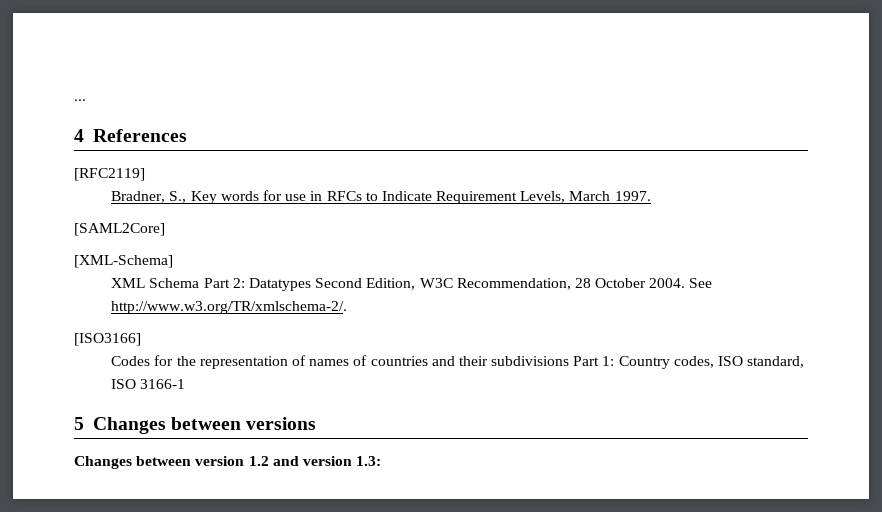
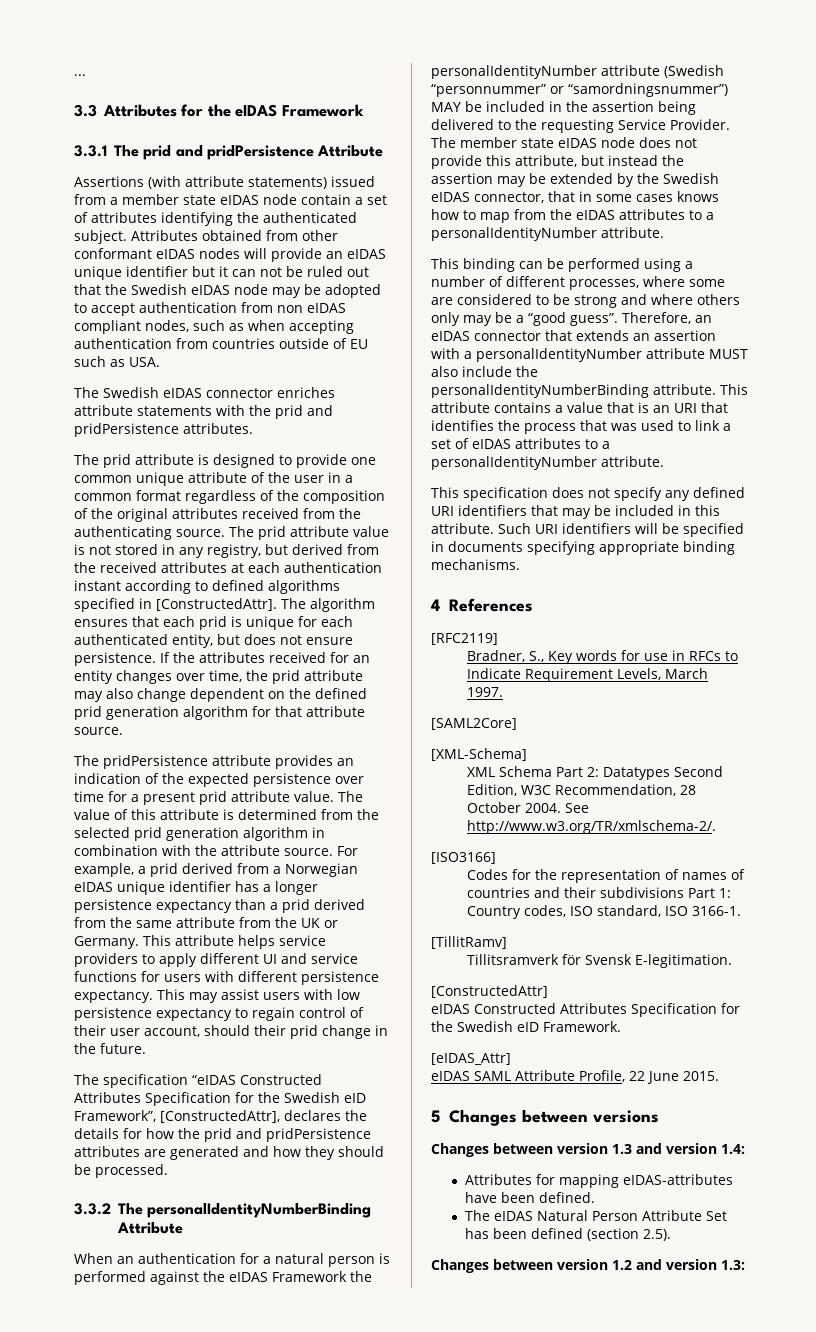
+ 3.3 Attributes for the eIDAS Framework
+ 3.3.1 The prid and pridPersistence Attribute
+ Assertions (with attribute statements) issued from a member state eIDAS node contain a set of attributes identifying the authenticated subject. Attributes obtained from other conformant eIDAS nodes will provide an eIDAS unique identifier but it can not be ruled out that the Swedish eIDAS node may be adopted to accept authentication from non eIDAS compliant nodes, such as when accepting authentication from countries outside of EU such as USA.
+ The Swedish eIDAS connector enriches attribute statements with the prid and pridPersistence attributes.
+ The prid attribute is designed to provide one common unique attribute of the user in a common format regardless of the composition of the original attributes received from the authenticating source. The prid attribute value is not stored in any registry, but derived from the received attributes at each authentication instant according to defined algorithms specified in [ConstructedAttr]. The algorithm ensures that each prid is unique for each authenticated entity, but does not ensure persistence. If the attributes received for an entity changes over time, the prid attribute may also change dependent on the defined prid generation algorithm for that attribute source.
+ The pridPersistence attribute provides an indication of the expected persistence over time for a present prid attribute value. The value of this attribute is determined from the selected prid generation algorithm in combination with the attribute source. For example, a prid derived from a Norwegian eIDAS unique identifier has a longer persistence expectancy than a prid derived from the same attribute from the UK or Germany. This attribute helps service providers to apply different UI and service functions for users with different persistence expectancy. This may assist users with low persistence expectancy to regain control of their user account, should their prid change in the future.
+ The specification “eIDAS Constructed Attributes Specification for the Swedish eID Framework”, [ConstructedAttr], declares the details for how the prid and pridPersistence attributes are generated and how they should be processed.
+ 3.3.2 The personalIdentityNumberBinding Attribute
+ When an authentication for a natural person is performed against the eIDAS Framework the personalIdentityNumber attribute (Swedish “personnummer” or “samordningsnummer”) MAY be included in the assertion being delivered to the requesting Service Provider. The member state eIDAS node does not provide this attribute, but instead the assertion may be extended by the Swedish eIDAS connector, that in some cases knows how to map from the eIDAS attributes to a personalIdentityNumber attribute.
+ This binding can be performed using a number of different processes, where some are considered to be strong and where others only may be a “good guess”. Therefore, an eIDAS connector that extends an assertion with a personalIdentityNumber attribute MUST also include the personalIdentityNumberBinding attribute. This attribute contains a value that is an URI that identifies the process that was used to link a set of eIDAS attributes to a personalIdentityNumber attribute.
+ This specification does not specify any defined URI identifiers that may be included in this attribute. Such URI identifiers will be specified in documents specifying appropriate binding mechanisms.
- Codes for the representation of names of countries and their subdivisions Part 1: Country codes, ISO standard, ISO 3166-1
+ Codes for the representation of names of countries and their subdivisions Part 1: Country codes, ISO standard, ISO 3166-1.
+ [TillitRamv]
+ Tillitsramverk för Svensk E-legitimation.
+ [ConstructedAttr]
+ eIDAS Constructed Attributes Specification for the Swedish eID Framework.
+ [eIDAS_Attr]
+ eIDAS SAML Attribute Profile, 22 June 2015.
  5 Changes between versions
+ Changes between version 1.3 and version 1.4:
+ Attributes for mapping eIDAS-attributes have been defined.
+ The eIDAS Natural Person Attribute Set has been defined (section 2.5).

